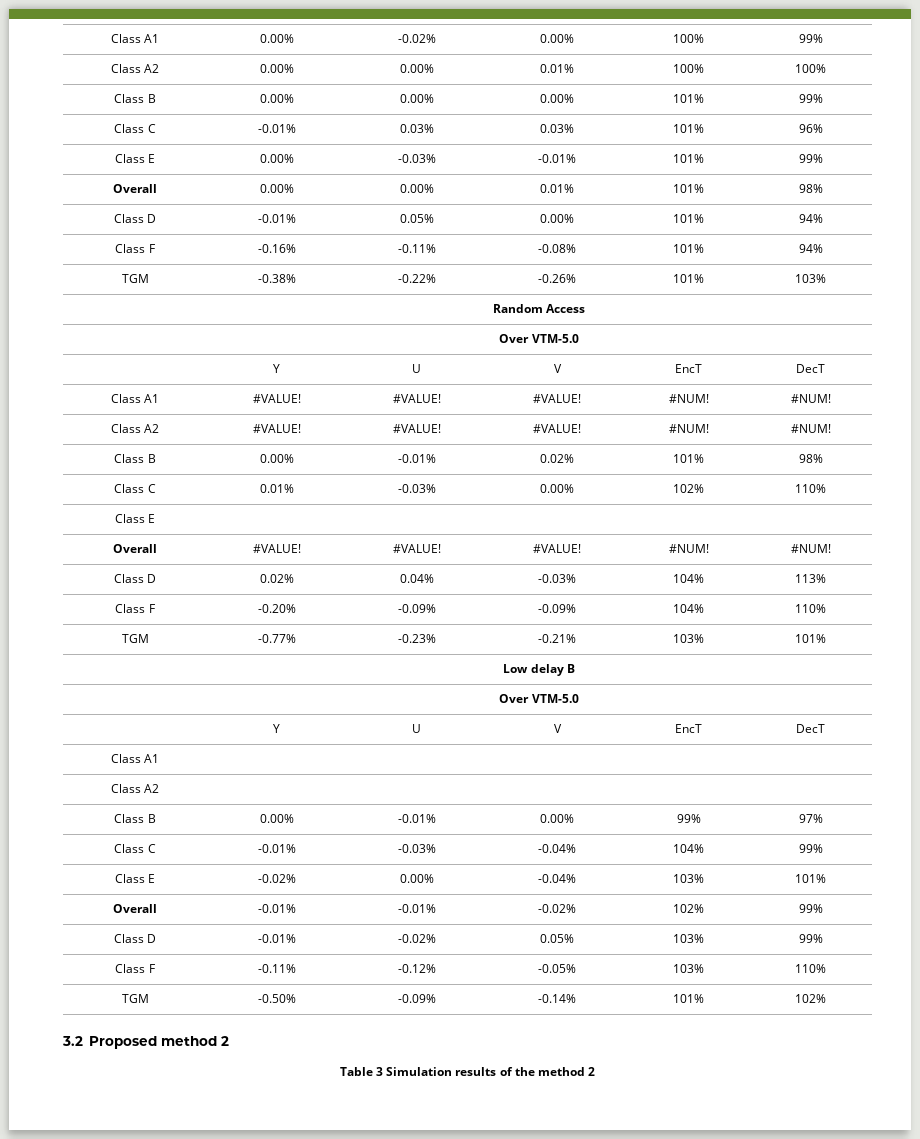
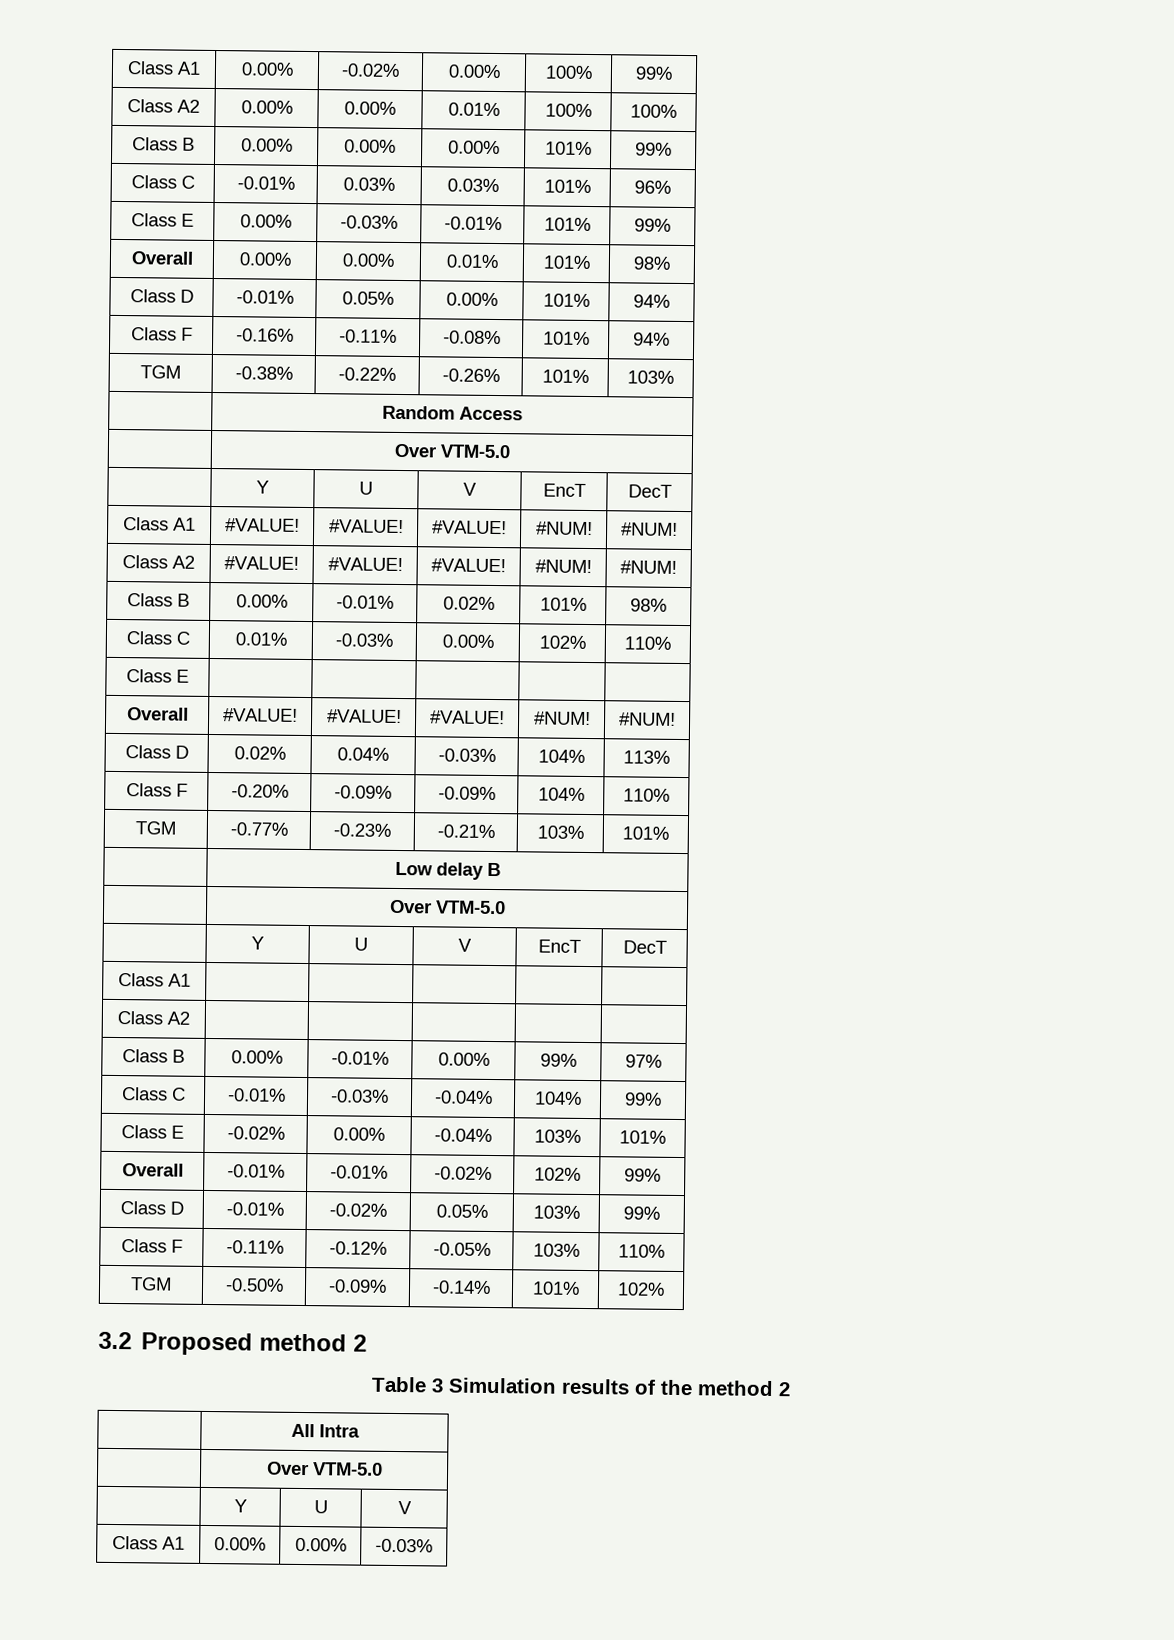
+ | All Intra
+ | Over VTM-5.0
+ | Y | U | V
+ Class A1 | 0.00% | 0.00% | -0.03%

